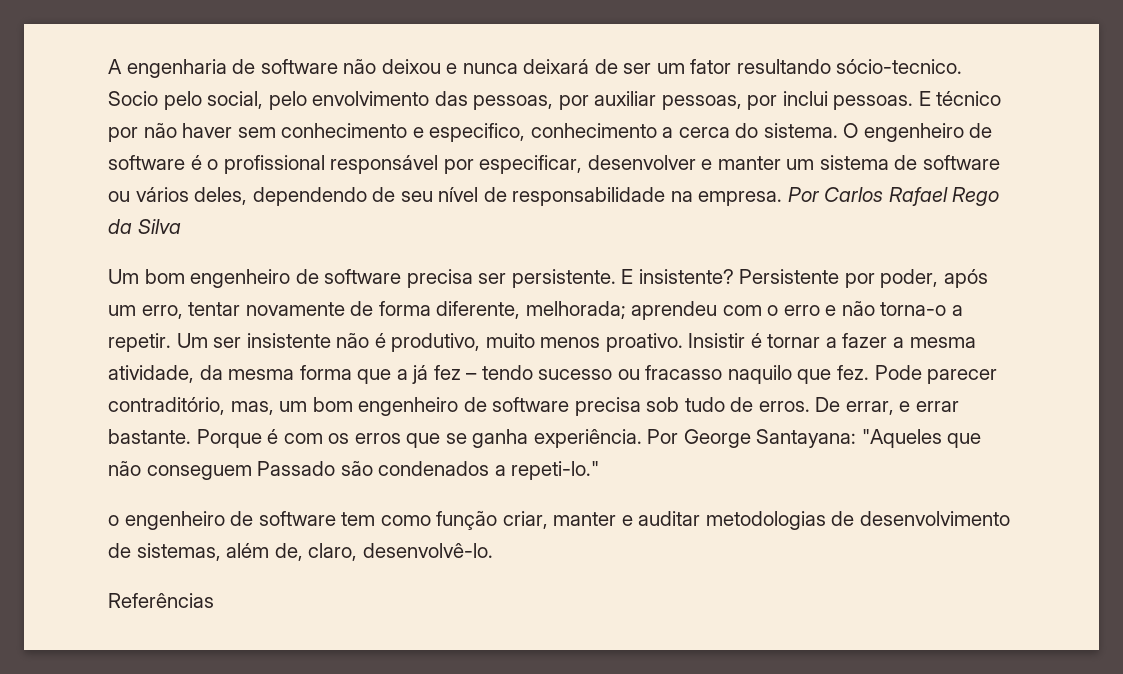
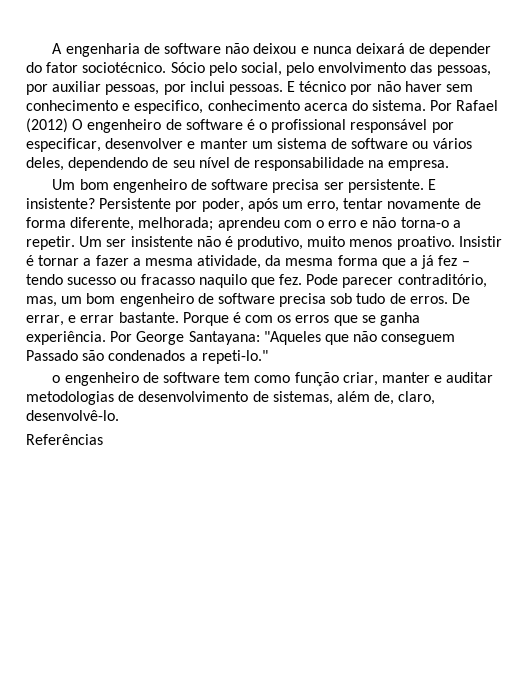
- A engenharia de software não deixou e nunca deixará de ser um fator resultando sócio-tecnico. Socio pelo social, pelo envolvimento das pessoas, por auxiliar pessoas, por inclui pessoas.
+ A engenharia de software não deixou e nunca deixará de depender do fator sociotécnico. Sócio pelo social, pelo envolvimento das pessoas, por auxiliar pessoas, por inclui pessoas.
- E técnico por não haver sem conhecimento e especifico, conhecimento a cerca do sistema. O engenheiro de software é o profissional responsável por especificar, desenvolver e manter um sistema de software ou vários deles, dependendo de seu nível de responsabilidade na empresa. Por Carlos Rafael Rego da Silva
+ E técnico por não haver sem conhecimento e especifico, conhecimento acerca do sistema. Por Rafael (2012) O engenheiro de software é o profissional responsável por especificar, desenvolver e manter um sistema de software ou vários deles, dependendo de seu nível de responsabilidade na empresa.

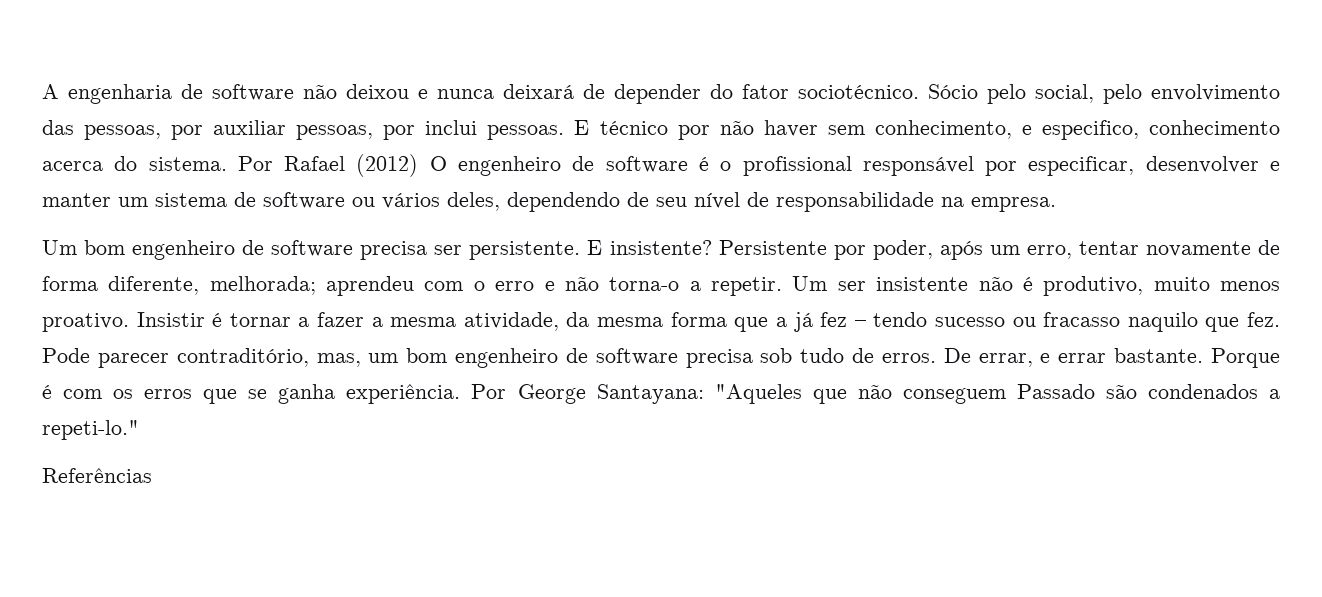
- E técnico por não haver sem conhecimento e especifico, conhecimento acerca do sistema.
+ E técnico por não haver sem conhecimento, e especifico, conhecimento acerca do sistema.
- o engenheiro de software tem como função criar, manter e auditar metodologias de desenvolvimento de sistemas, além de, claro, desenvolvê-lo.

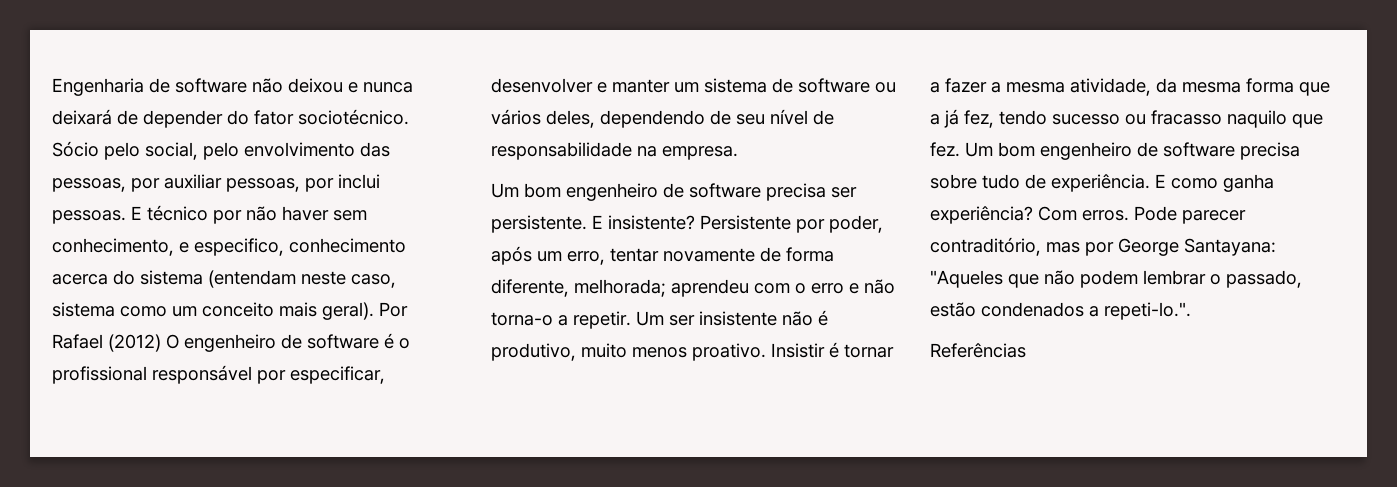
- A engenharia de software não deixou e nunca deixará de depender do fator sociotécnico.
+ Engenharia de software não deixou e nunca deixará de depender do fator sociotécnico.
- E técnico por não haver sem conhecimento, e especifico, conhecimento acerca do sistema.
+ E técnico por não haver sem conhecimento, e especifico, conhecimento acerca do sistema (entendam neste caso, sistema como um conceito mais geral).
- Insistir é tornar a fazer a mesma atividade, da mesma forma que a já fez – tendo sucesso ou fracasso naquilo que fez.
+ Insistir é tornar a fazer a mesma atividade, da mesma forma que a já fez, tendo sucesso ou fracasso naquilo que fez.
- Pode parecer contraditório, mas, um bom engenheiro de software precisa sob tudo de erros. De errar, e errar bastante. Porque é com os erros que se ganha experiência. Por George Santayana: "Aqueles que não conseguem Passado são condenados a repeti-lo."
+ Um bom engenheiro de software precisa sobre tudo de experiência. E como ganha experiência? Com erros. Pode parecer contraditório, mas por George Santayana: "Aqueles que não podem lembrar o passado, estão condenados a repeti-lo.".

